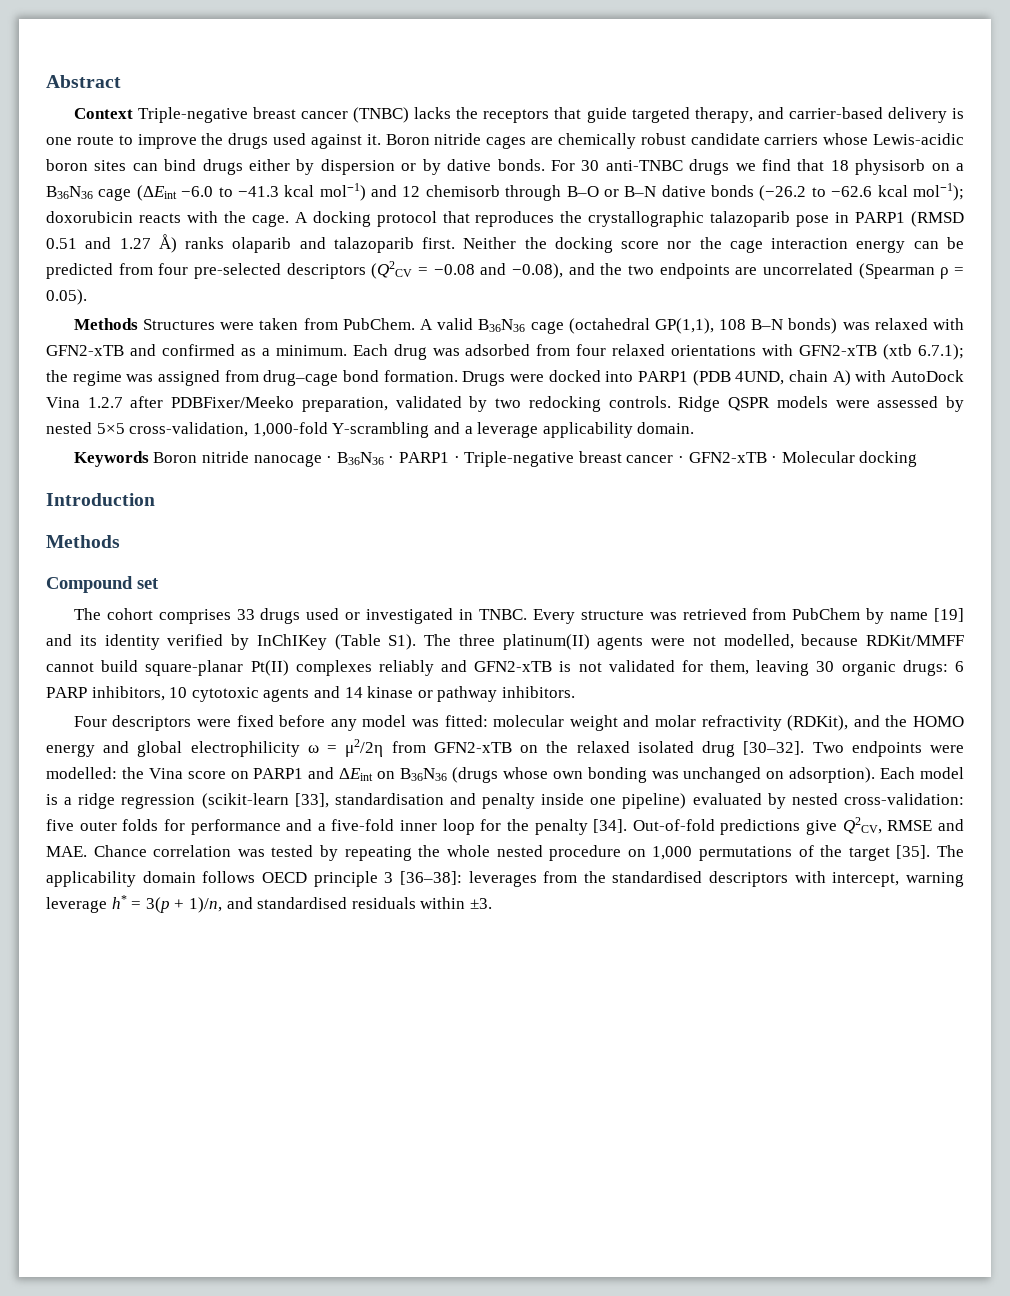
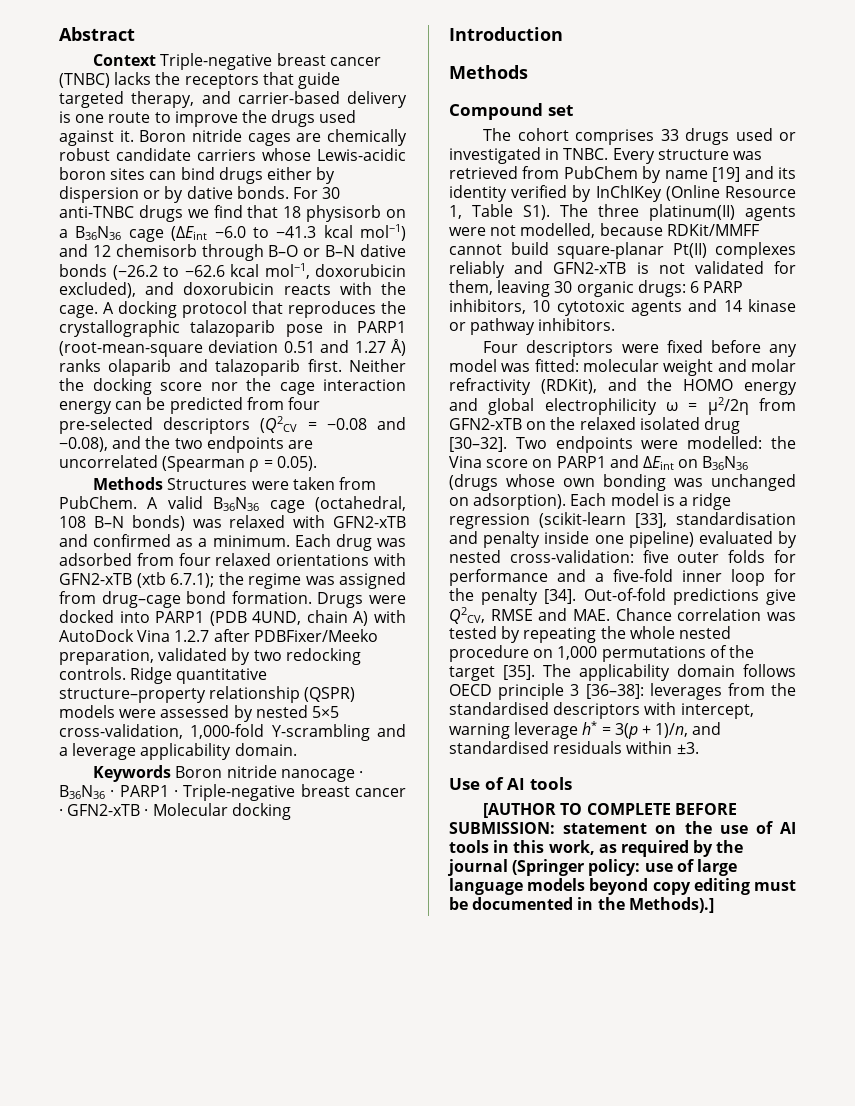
- For 30 anti-TNBC drugs we find that 18 physisorb on a B36N36 cage (ΔEint −6.0 to −41.3 kcal mol−1) and 12 chemisorb through B–O or B–N dative bonds (−26.2 to −62.6 kcal mol−1); doxorubicin reacts with the cage.
+ For 30 anti-TNBC drugs we find that 18 physisorb on a B36N36 cage (ΔEint −6.0 to −41.3 kcal mol−1) and 12 chemisorb through B–O or B–N dative bonds (−26.2 to −62.6 kcal mol−1, doxorubicin excluded), and doxorubicin reacts with the cage.
- A docking protocol that reproduces the crystallographic talazoparib pose in PARP1 (RMSD 0.51 and 1.27 Å) ranks olaparib and talazoparib first.
+ A docking protocol that reproduces the crystallographic talazoparib pose in PARP1 (root-mean-square deviation 0.51 and 1.27 Å) ranks olaparib and talazoparib first.
- A valid B36N36 cage (octahedral GP(1,1), 108 B–N bonds) was relaxed with GFN2-xTB and confirmed as a minimum.
+ A valid B36N36 cage (octahedral, 108 B–N bonds) was relaxed with GFN2-xTB and confirmed as a minimum.
- Ridge QSPR models were assessed by nested 5×5 cross-validation, 1,000-fold Y-scrambling and a leverage applicability domain.
+ Ridge quantitative structure–property relationship (QSPR) models were assessed by nested 5×5 cross-validation, 1,000-fold Y-scrambling and a leverage applicability domain.
- Every structure was retrieved from PubChem by name [19] and its identity verified by InChIKey (Table S1). The three platinum(II) agents were not modelled, because RDKit/MMFF cannot build square-planar Pt(II) complexes reliably and GFN2-xTB is not validated for them, leaving 30 organic drugs: 6 PARP inhibitors, 10 cytotoxic agents and 14 kinase or pathway inhibitors.
+ Every structure was retrieved from PubChem by name [19] and its identity verified by InChIKey (Online Resource 1, Table S1). The three platinum(II) agents were not modelled, because RDKit/MMFF cannot build square-planar Pt(II) complexes reliably and GFN2-xTB is not validated for them, leaving 30 organic drugs: 6 PARP inhibitors, 10 cytotoxic agents and 14 kinase or pathway inhibitors.
+ Use of AI tools
+ [AUTHOR TO COMPLETE BEFORE SUBMISSION: statement on the use of AI tools in this work, as required by the journal (Springer policy: use of large language models beyond copy editing must be documented in the Methods).]

